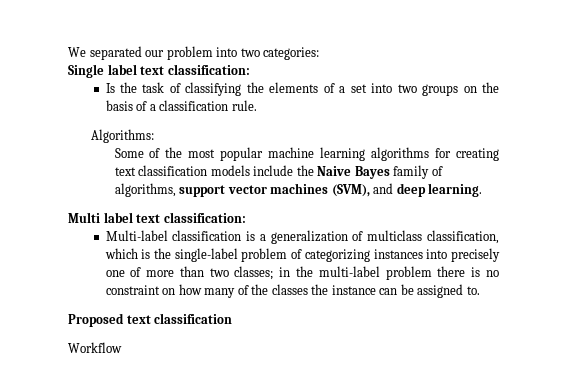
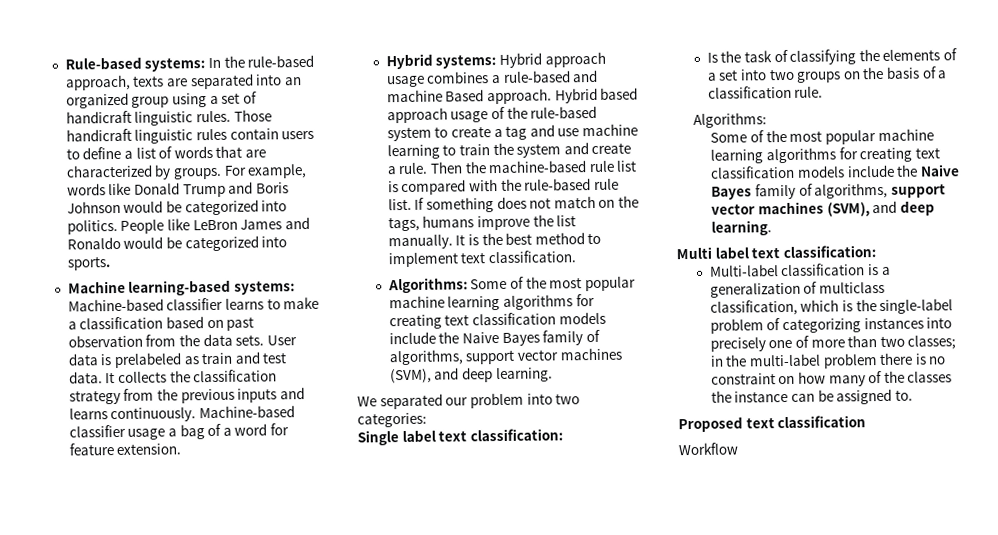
+ Rule-based systems: In the rule-based approach, texts are separated into an organized group using a set of handicraft linguistic rules. Those handicraft linguistic rules contain users to define a list of words that are characterized by groups. For example, words like Donald Trump and Boris Johnson would be categorized into politics. People like LeBron James and Ronaldo would be categorized into sports.
+ Machine learning-based systems: Machine-based classifier learns to make a classification based on past observation from the data sets. User data is prelabeled as train and test data. It collects the classification strategy from the previous inputs and learns continuously. Machine-based classifier usage a bag of a word for feature extension.
+ Hybrid systems: Hybrid approach usage combines a rule-based and machine Based approach. Hybrid based approach usage of the rule-based system to create a tag and use machine learning to train the system and create a rule. Then the machine-based rule list is compared with the rule-based rule list. If something does not match on the tags, humans improve the list manually. It is the best method to implement text classification.
+ Algorithms: Some of the most popular machine learning algorithms for creating text classification models include the Naive Bayes family of algorithms, support vector machines (SVM), and deep learning.

